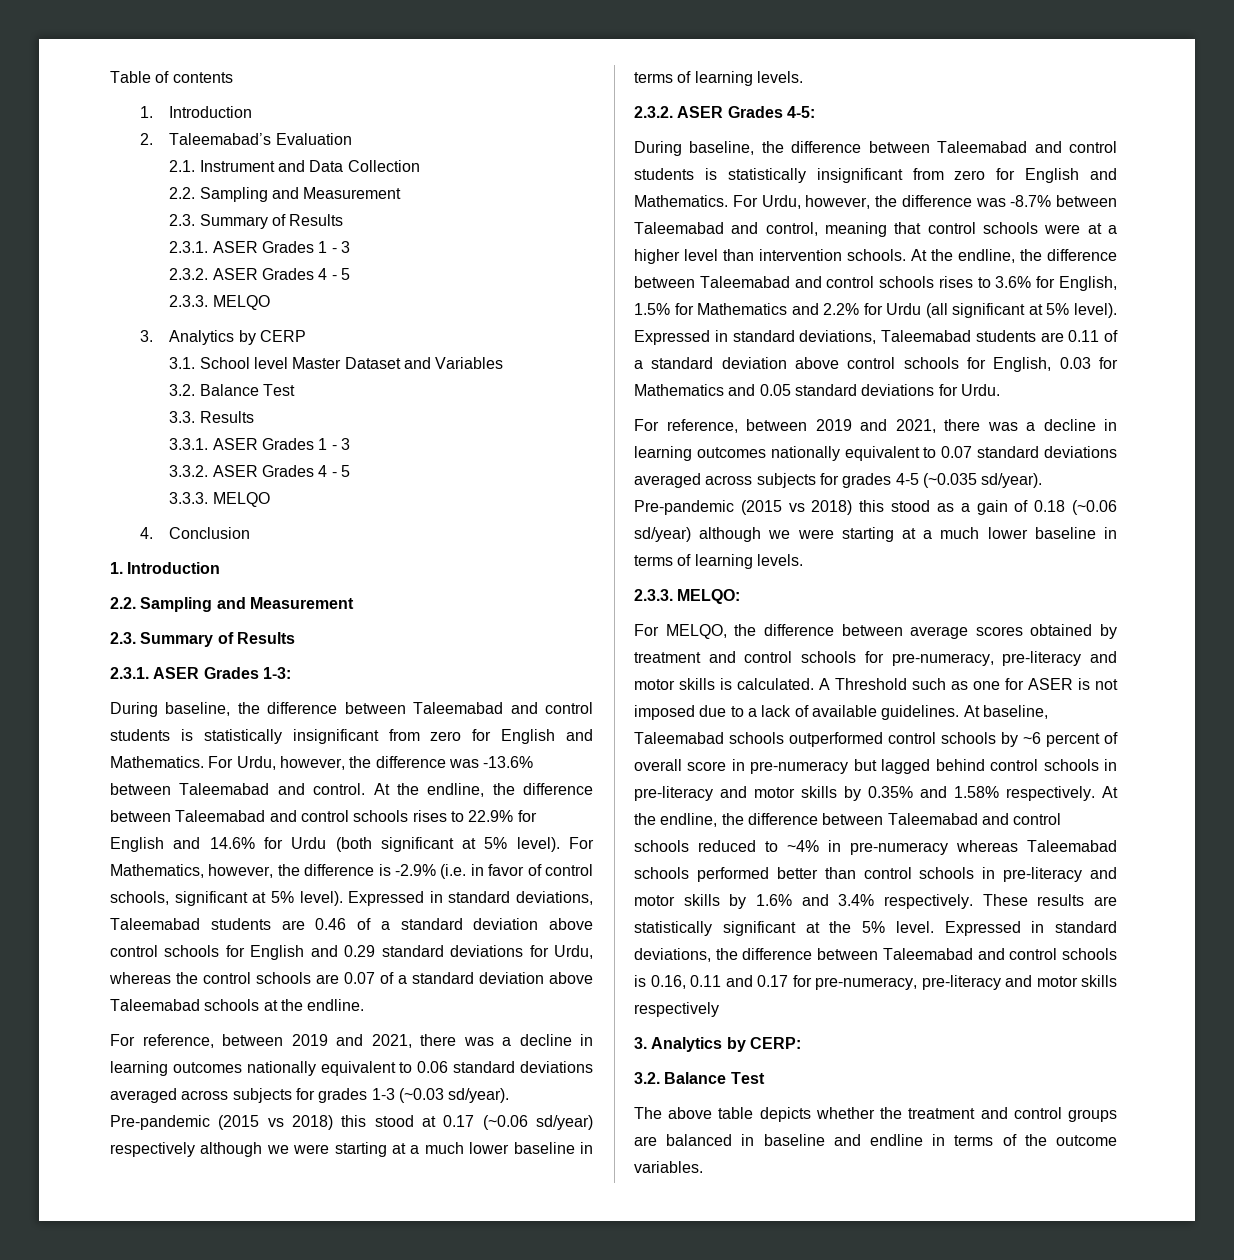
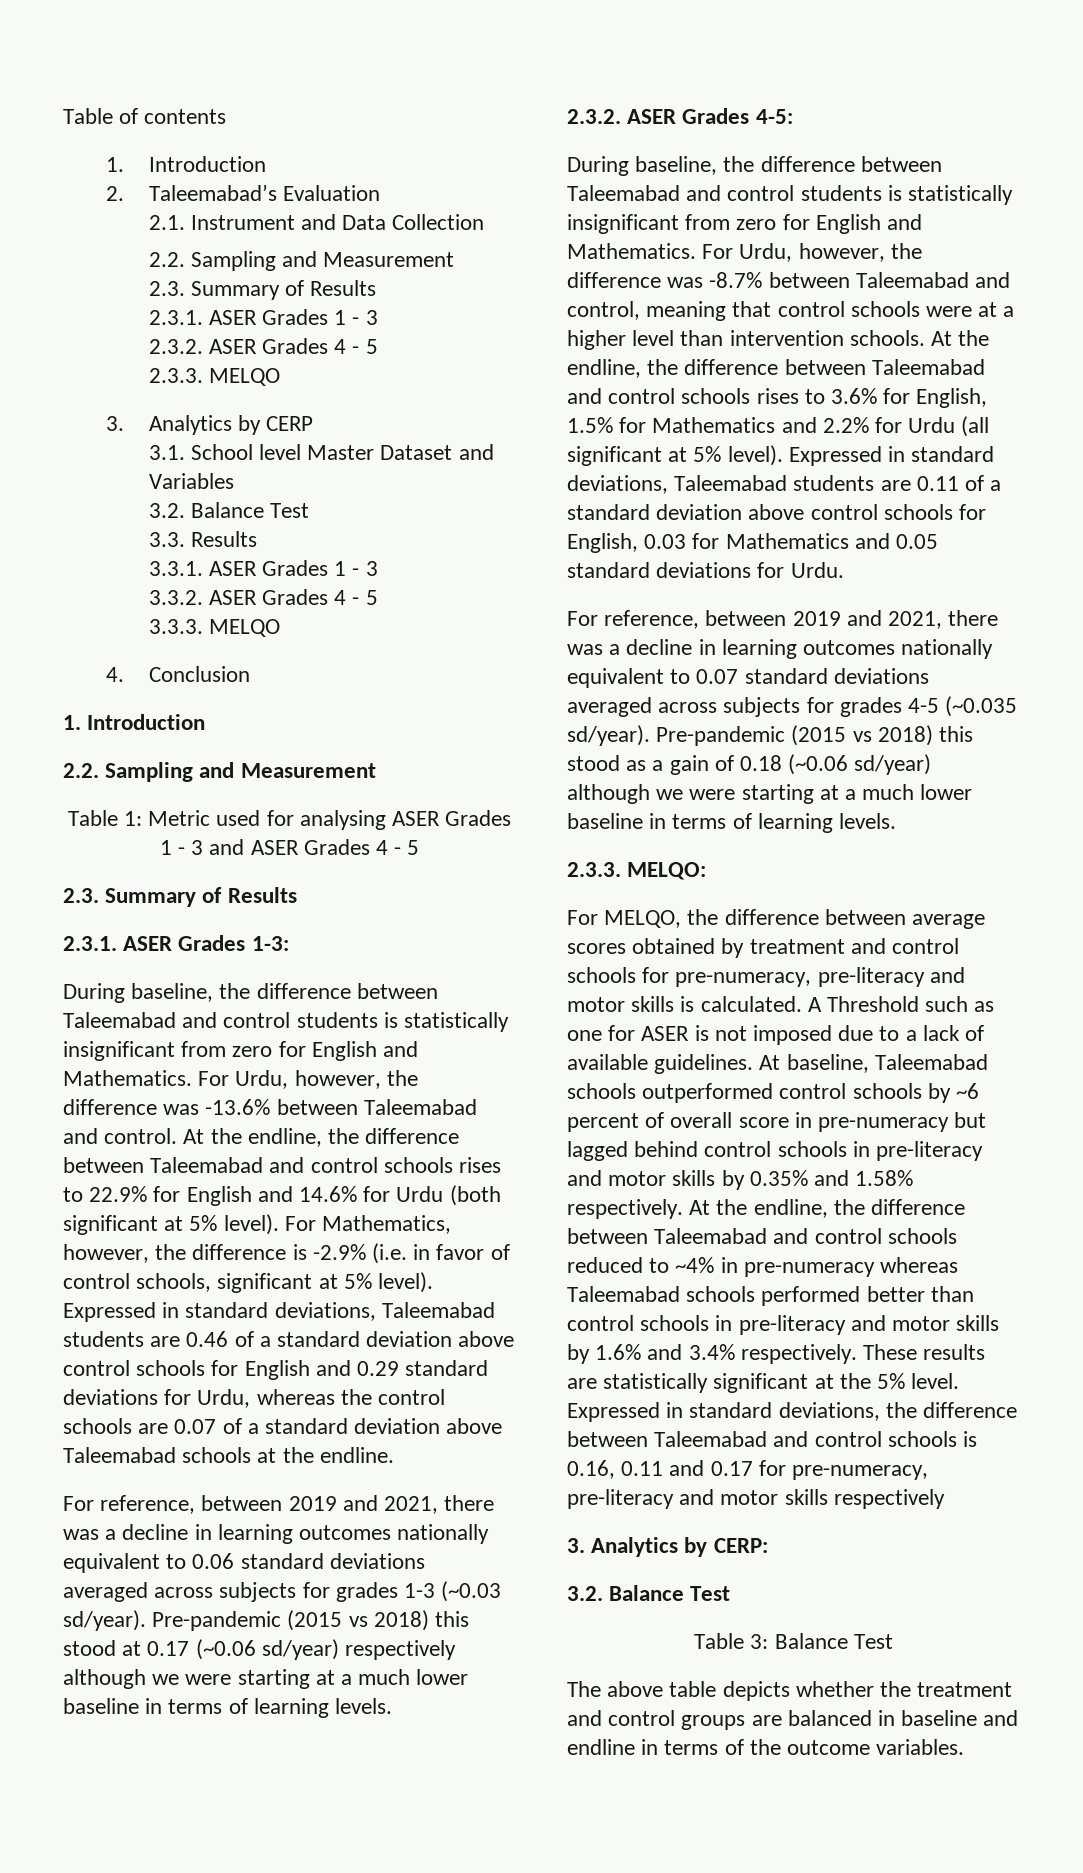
+ Table 1: Metric used for analysing ASER Grades 1 - 3 and ASER Grades 4 - 5
+ Table 3: Balance Test

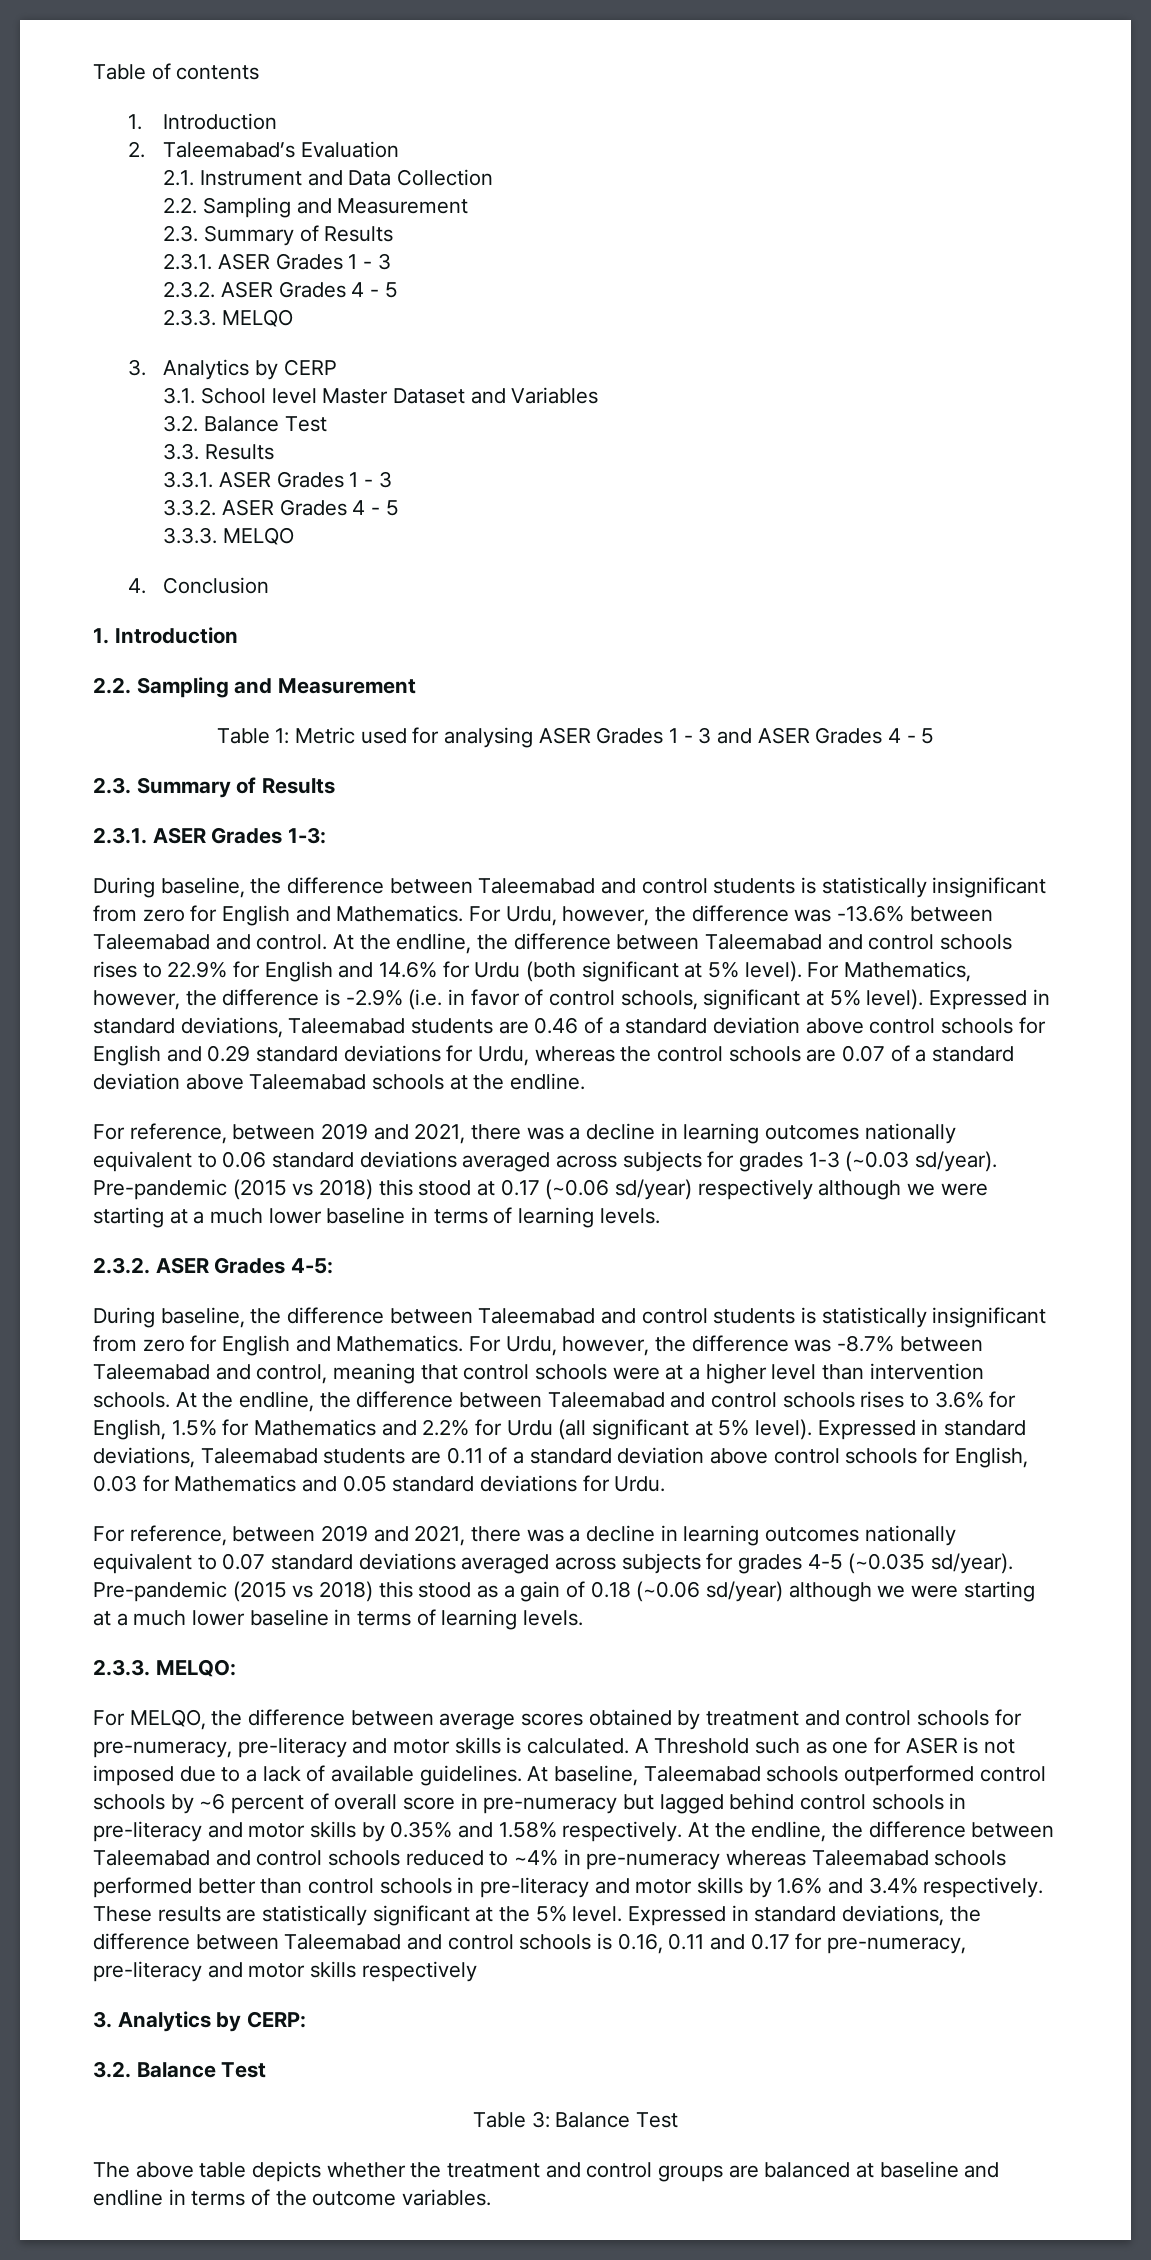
- The above table depicts whether the treatment and control groups are balanced in baseline and endline in terms of the outcome variables.
+ The above table depicts whether the treatment and control groups are balanced at baseline and endline in terms of the outcome variables.

